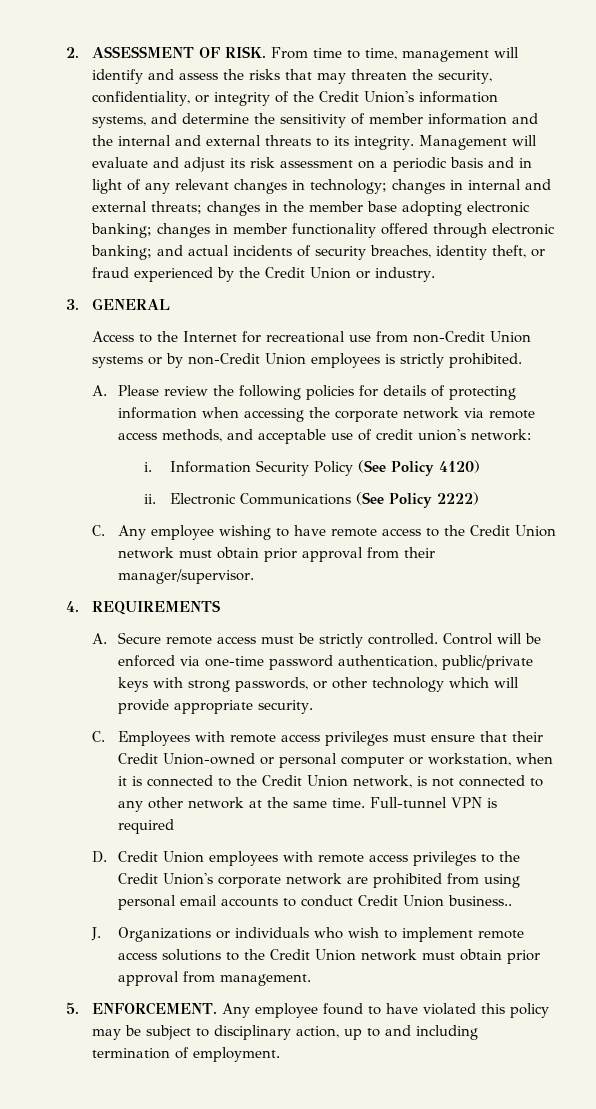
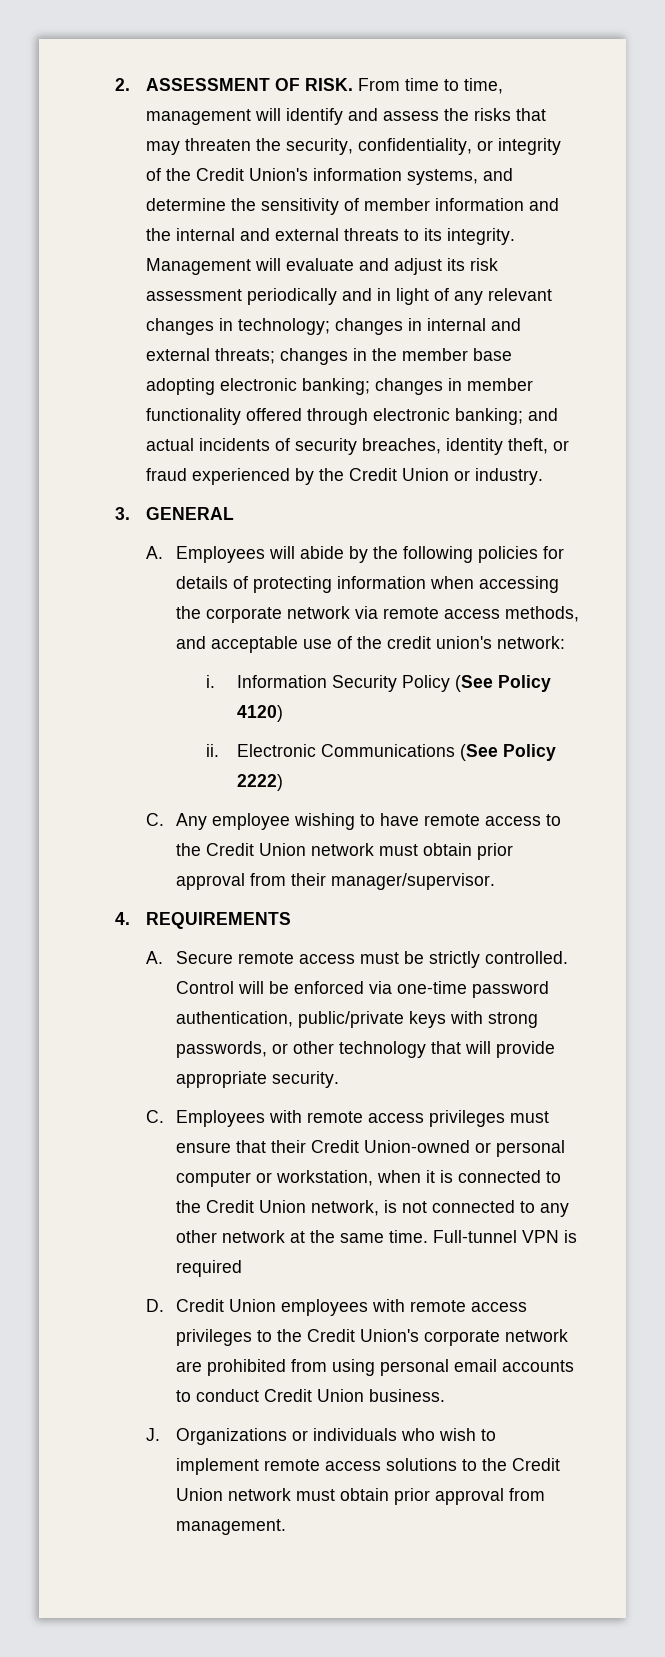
- Management will evaluate and adjust its risk assessment on a periodic basis and in light of any relevant changes in technology; changes in internal and external threats; changes in the member base adopting electronic banking; changes in member functionality offered through electronic banking; and actual incidents of security breaches, identity theft, or fraud experienced by the Credit Union or industry.
+ Management will evaluate and adjust its risk assessment periodically and in light of any relevant changes in technology; changes in internal and external threats; changes in the member base adopting electronic banking; changes in member functionality offered through electronic banking; and actual incidents of security breaches, identity theft, or fraud experienced by the Credit Union or industry.
- Access to the Internet for recreational use from non-Credit Union systems or by non-Credit Union employees is strictly prohibited.
- A. Please review the following policies for details of protecting information when accessing the corporate network via remote access methods, and acceptable use of credit union's network:
+ A. Employees will abide by the following policies for details of protecting information when accessing the corporate network via remote access methods, and acceptable use of the credit union's network:
- Control will be enforced via one-time password authentication, public/private keys with strong passwords, or other technology which will provide appropriate security.
+ Control will be enforced via one-time password authentication, public/private keys with strong passwords, or other technology that will provide appropriate security.
- D. Credit Union employees with remote access privileges to the Credit Union's corporate network are prohibited from using personal email accounts to conduct Credit Union business..
+ D. Credit Union employees with remote access privileges to the Credit Union's corporate network are prohibited from using personal email accounts to conduct Credit Union business.
- 5. ENFORCEMENT. Any employee found to have violated this policy may be subject to disciplinary action, up to and including termination of employment.

